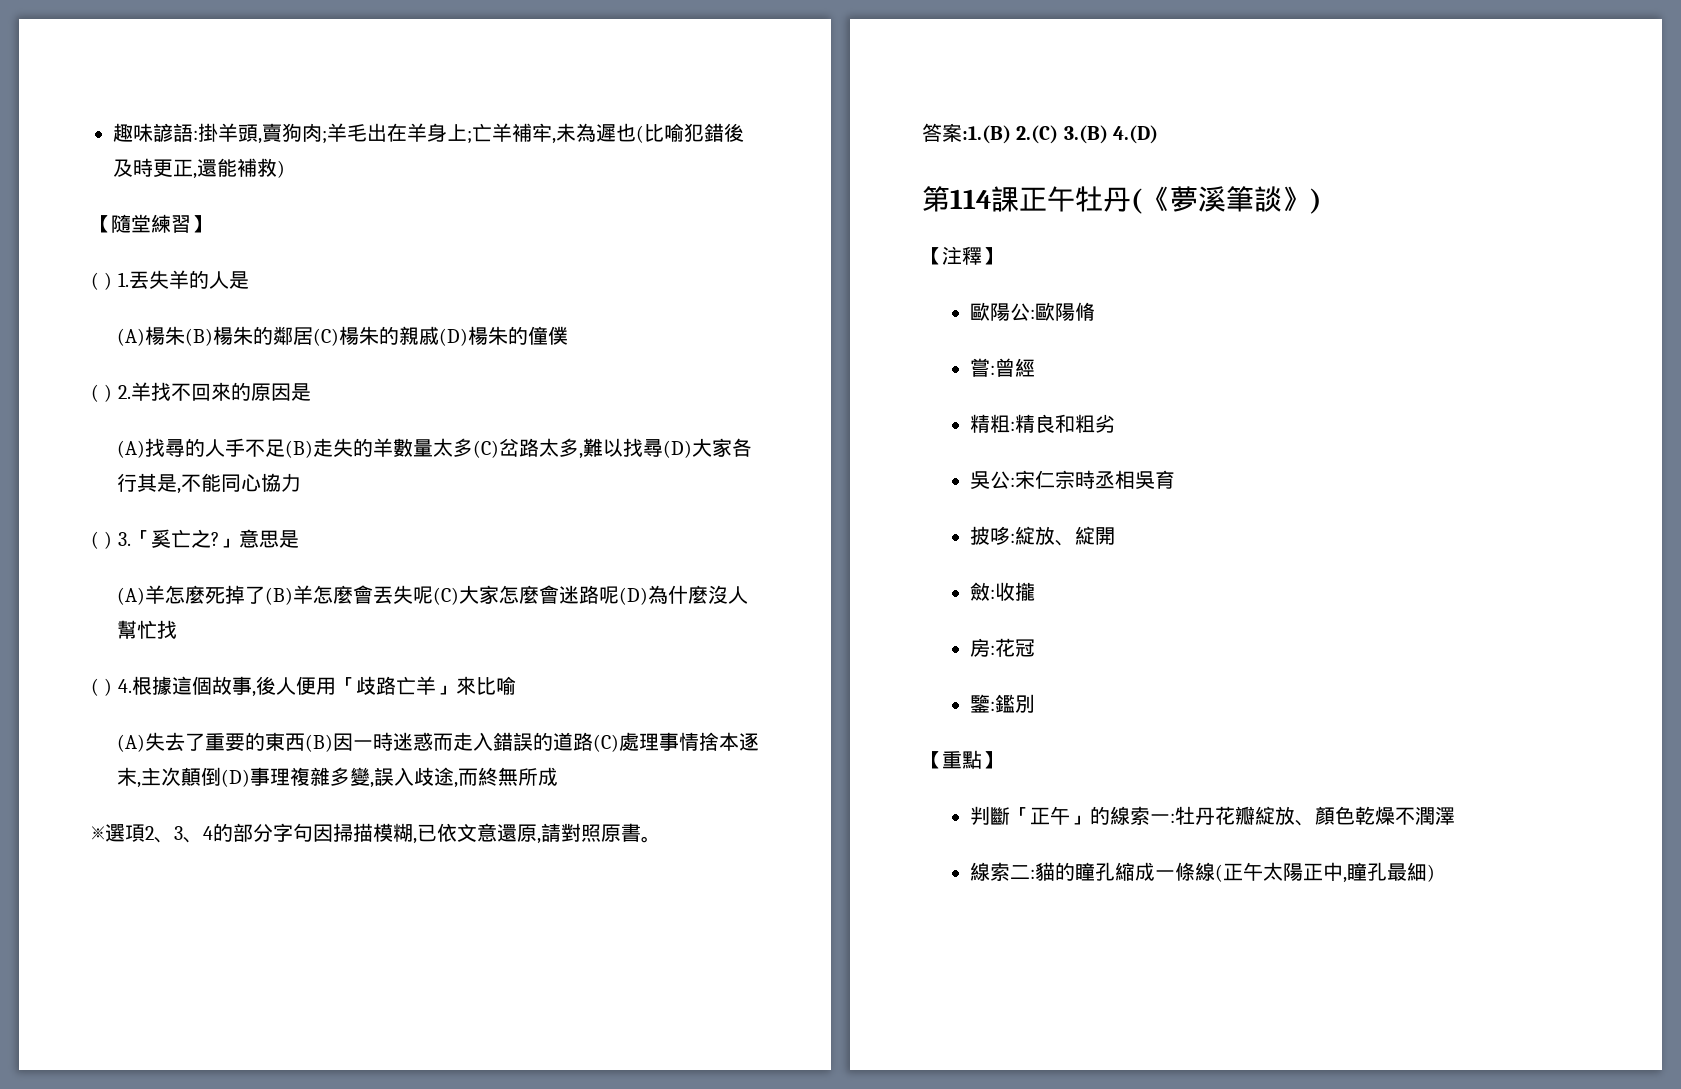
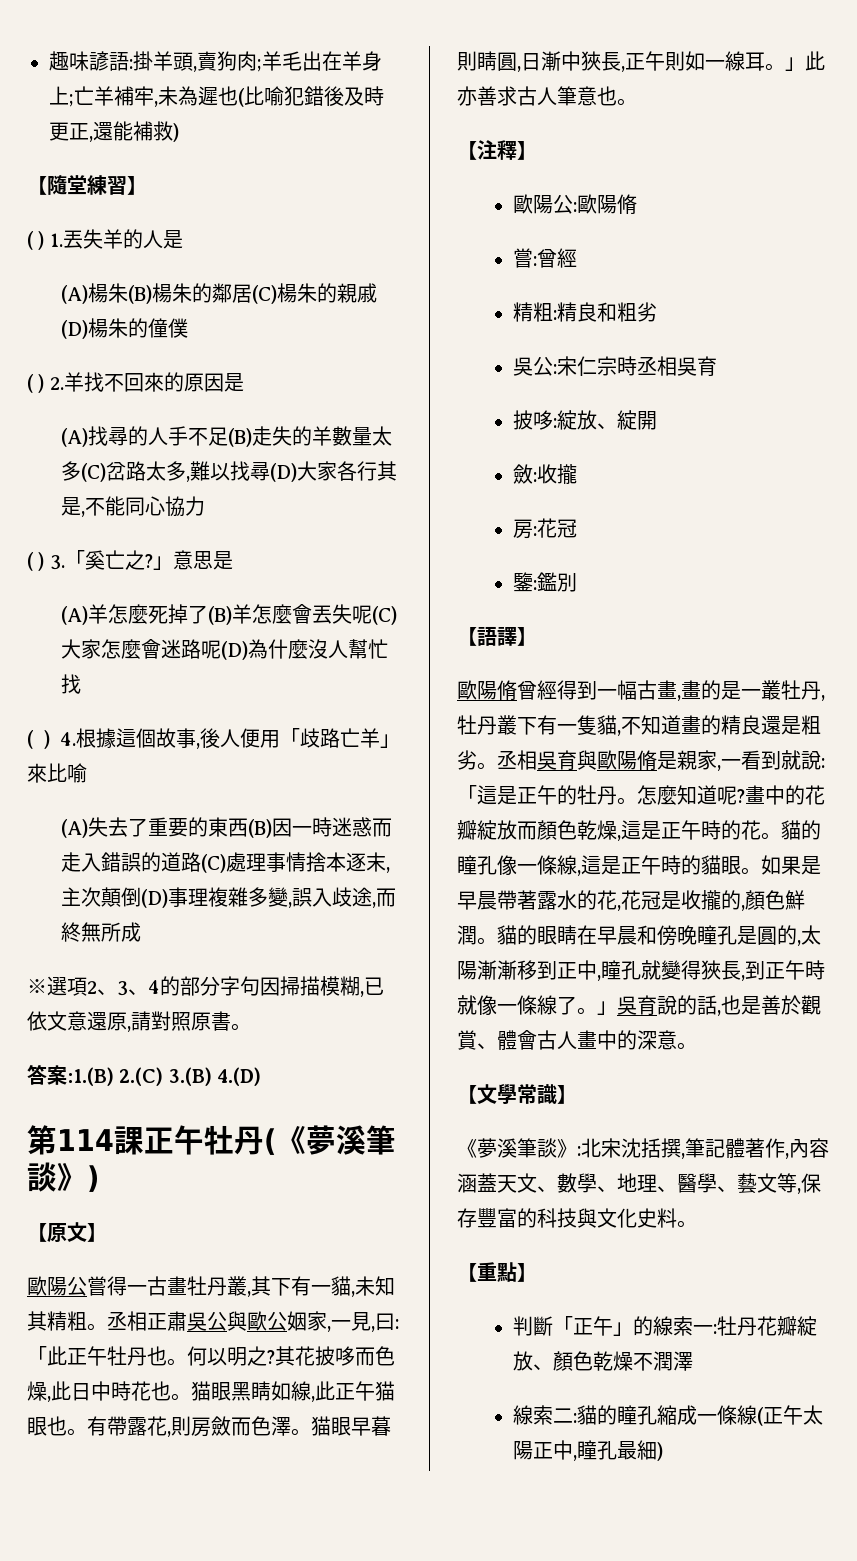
+ 【原文】
+ 歐陽公嘗得一古畫牡丹叢,其下有一貓,未知其精粗。丞相正肅吳公與歐公姻家,一見,曰:「此正午牡丹也。何以明之?其花披哆而色燥,此日中時花也。猫眼黑睛如線,此正午猫眼也。有帶露花,則房斂而色澤。猫眼早暮則睛圓,日漸中狹長,正午則如一線耳。」此亦善求古人筆意也。
+ 【語譯】
+ 歐陽脩曾經得到一幅古畫,畫的是一叢牡丹,牡丹叢下有一隻貓,不知道畫的精良還是粗劣。丞相吳育與歐陽脩是親家,一看到就說:「這是正午的牡丹。怎麼知道呢?畫中的花瓣綻放而顏色乾燥,這是正午時的花。貓的瞳孔像一條線,這是正午時的貓眼。如果是早晨帶著露水的花,花冠是收攏的,顏色鮮潤。貓的眼睛在早晨和傍晚瞳孔是圓的,太陽漸漸移到正中,瞳孔就變得狹長,到正午時就像一條線了。」吳育說的話,也是善於觀賞、體會古人畫中的深意。
+ 【文學常識】
+ 《夢溪筆談》:北宋沈括撰,筆記體著作,內容涵蓋天文、數學、地理、醫學、藝文等,保存豐富的科技與文化史料。

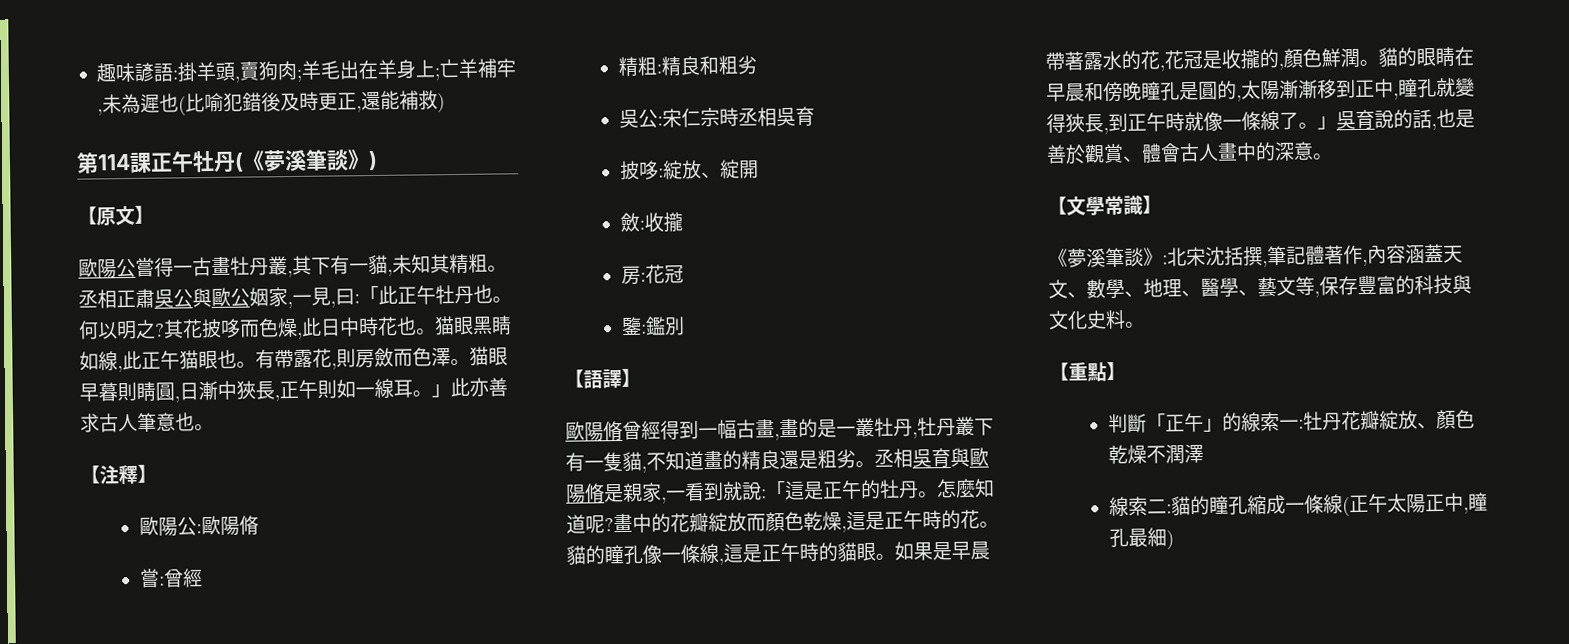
- 【隨堂練習】
- ( ) 1.丟失羊的人是
- (A)楊朱(B)楊朱的鄰居(C)楊朱的親戚(D)楊朱的僮僕
- ( ) 2.羊找不回來的原因是
- (A)找尋的人手不足(B)走失的羊數量太多(C)岔路太多,難以找尋(D)大家各行其是,不能同心協力
- ( ) 3.「奚亡之?」意思是
- (A)羊怎麼死掉了(B)羊怎麼會丟失呢(C)大家怎麼會迷路呢(D)為什麼沒人幫忙找
- ( ) 4.根據這個故事,後人便用「歧路亡羊」來比喻
- (A)失去了重要的東西(B)因一時迷惑而走入錯誤的道路(C)處理事情捨本逐末,主次顛倒(D)事理複雜多變,誤入歧途,而終無所成
- ※選項2、3、4的部分字句因掃描模糊,已依文意還原,請對照原書。
- 答案:1.(B) 2.(C) 3.(B) 4.(D)

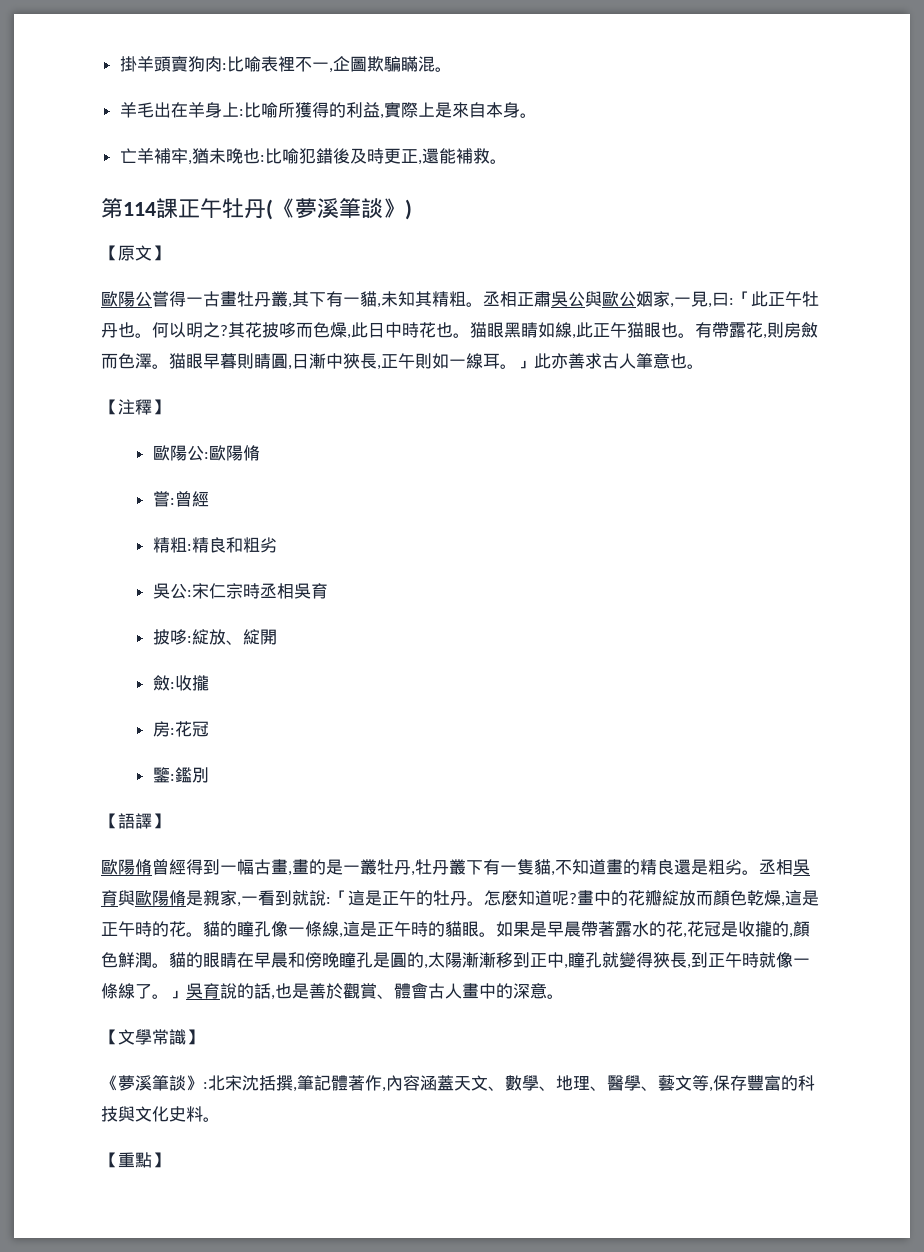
- 趣味諺語:掛羊頭,賣狗肉;羊毛出在羊身上;亡羊補牢,未為遲也(比喻犯錯後及時更正,還能補救)
+ 掛羊頭賣狗肉:比喻表裡不一,企圖欺騙瞞混。
+ 羊毛出在羊身上:比喻所獲得的利益,實際上是來自本身。
+ 亡羊補牢,猶未晚也:比喻犯錯後及時更正,還能補救。
- 判斷「正午」的線索一:牡丹花瓣綻放、顏色乾燥不潤澤
- 線索二:貓的瞳孔縮成一條線(正午太陽正中,瞳孔最細)

